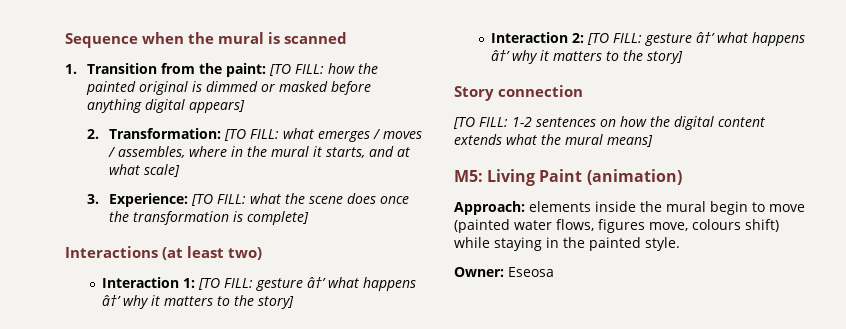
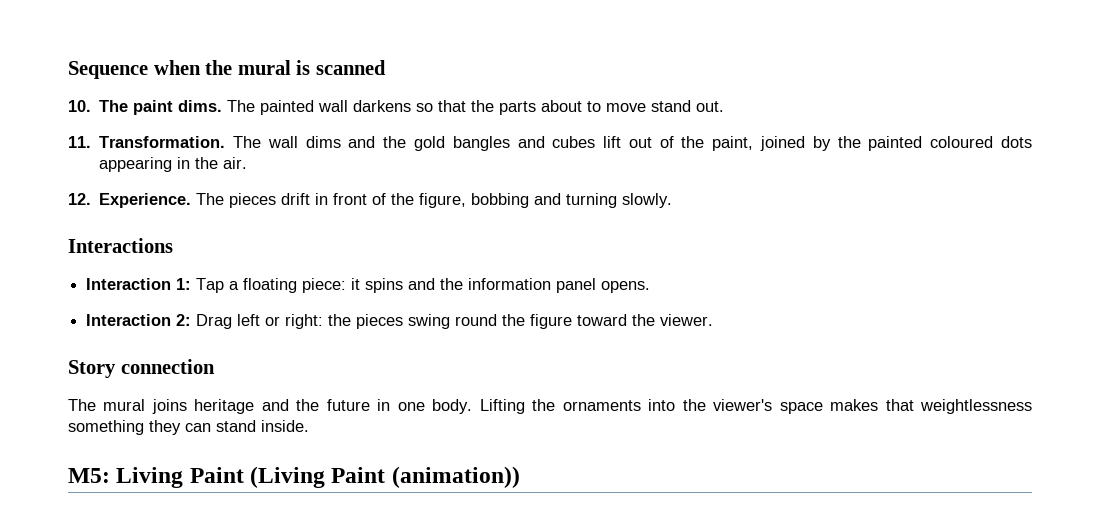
- 1. Transition from the paint: [TO FILL: how the painted original is dimmed or masked before anything digital appears]
- 2. Transformation: [TO FILL: what emerges / moves / assembles, where in the mural it starts, and at what scale]
- 3. Experience: [TO FILL: what the scene does once the transformation is complete]
- Interactions (at least two)
- Interaction 1: [TO FILL: gesture â†’ what happens â†’ why it matters to the story]
- Interaction 2: [TO FILL: gesture â†’ what happens â†’ why it matters to the story]
+ 10. The paint dims. The painted wall darkens so that the parts about to move stand out.
+ 11. Transformation. The wall dims and the gold bangles and cubes lift out of the paint, joined by the painted coloured dots appearing in the air.
+ 12. Experience. The pieces drift in front of the figure, bobbing and turning slowly.
+ Interactions
+ Interaction 1: Tap a floating piece: it spins and the information panel opens.
+ Interaction 2: Drag left or right: the pieces swing round the figure toward the viewer.
  Story connection
- [TO FILL: 1-2 sentences on how the digital content extends what the mural means]
- M5: Living Paint (animation)
- Approach: elements inside the mural begin to move (painted water flows, figures move, colours shift) while staying in the painted style.
- Owner: Eseosa
+ The mural joins heritage and the future in one body. Lifting the ornaments into the viewer's space makes that weightlessness something they can stand inside.
+ M5: Living Paint (Living Paint (animation))

